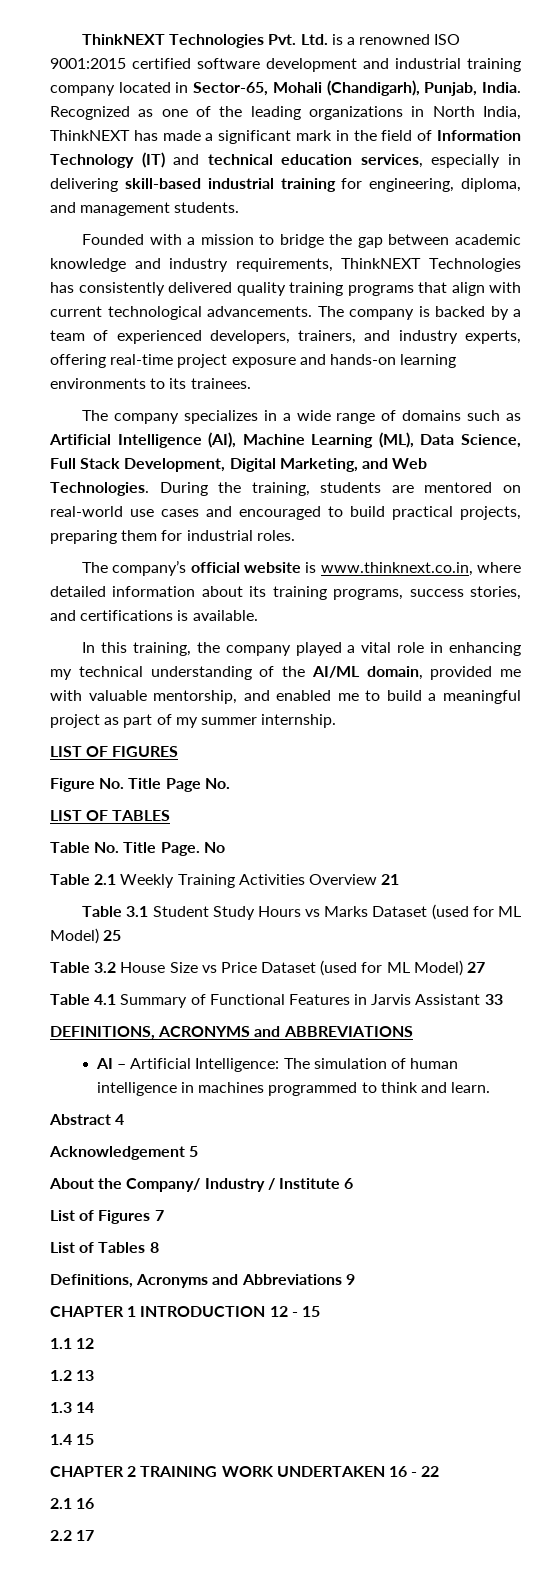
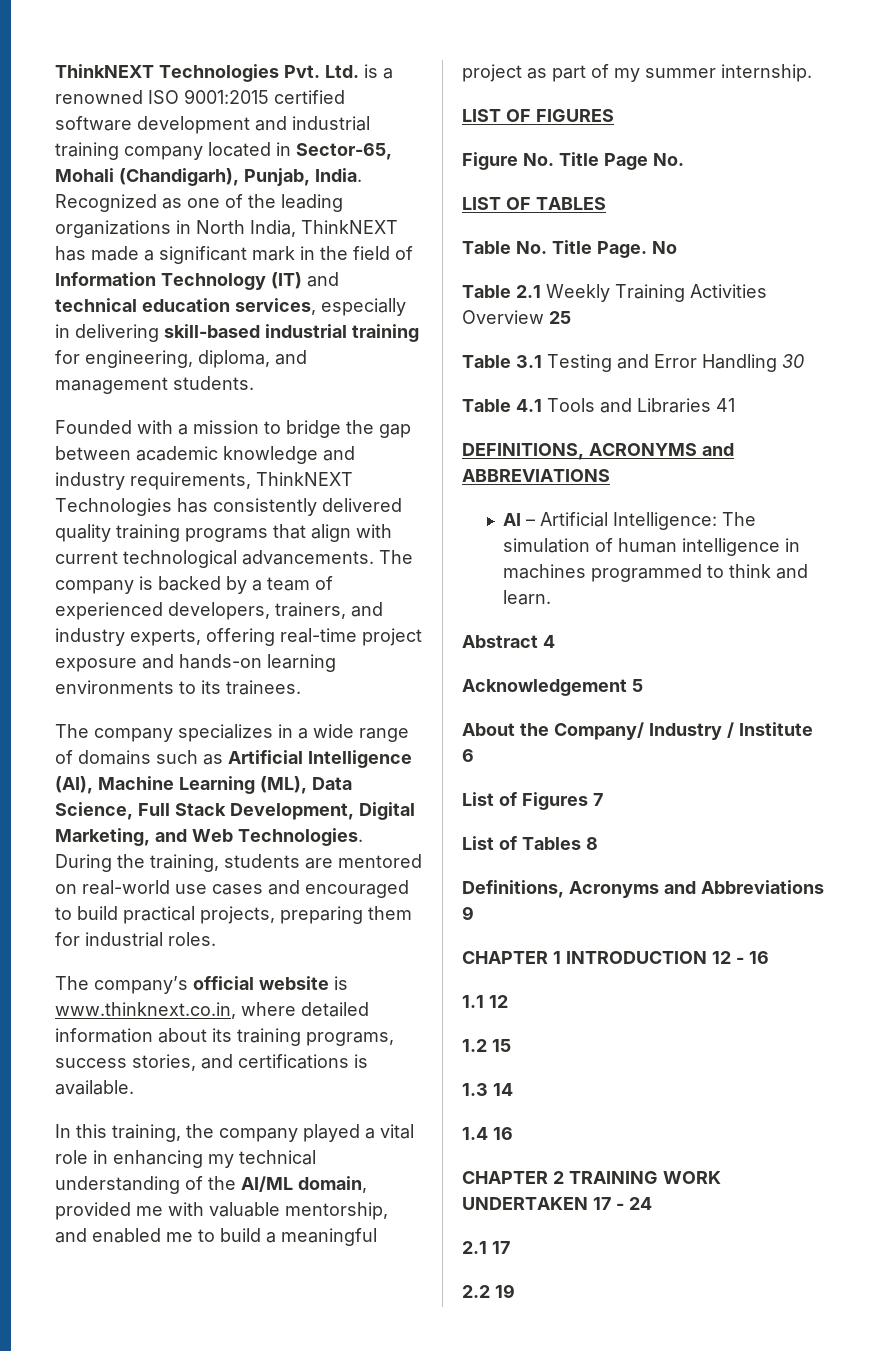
- Table 2.1 Weekly Training Activities Overview 21
+ Table 2.1 Weekly Training Activities Overview 25
- Table 3.1 Student Study Hours vs Marks Dataset (used for ML Model) 25
- Table 3.2 House Size vs Price Dataset (used for ML Model) 27
- Table 4.1 Summary of Functional Features in Jarvis Assistant 33
+ Table 3.1 Testing and Error Handling 30
+ Table 4.1 Tools and Libraries 41
- CHAPTER 1 INTRODUCTION 12 - 15
+ CHAPTER 1 INTRODUCTION 12 - 16
- 1.2 13
+ 1.2 15
- 1.4 15
+ 1.4 16
- CHAPTER 2 TRAINING WORK UNDERTAKEN 16 - 22
- 2.1 16
+ CHAPTER 2 TRAINING WORK UNDERTAKEN 17 - 24
+ 2.1 17
- 2.2 17
+ 2.2 19

